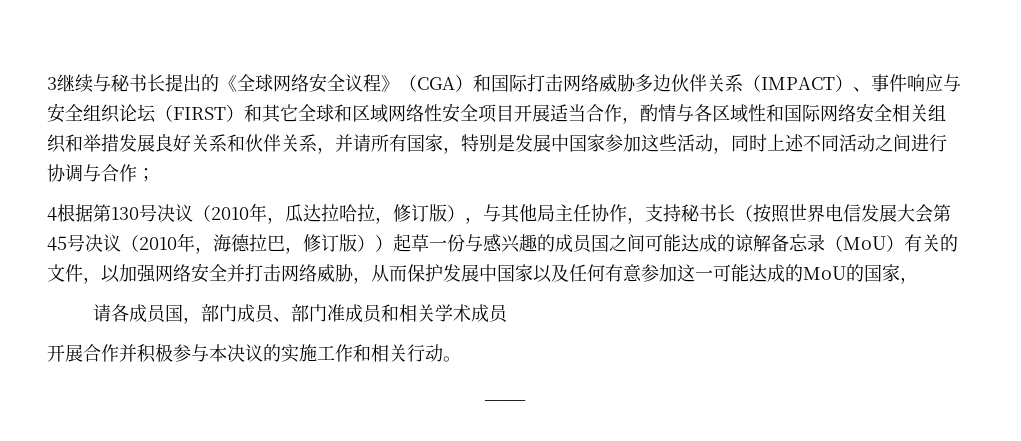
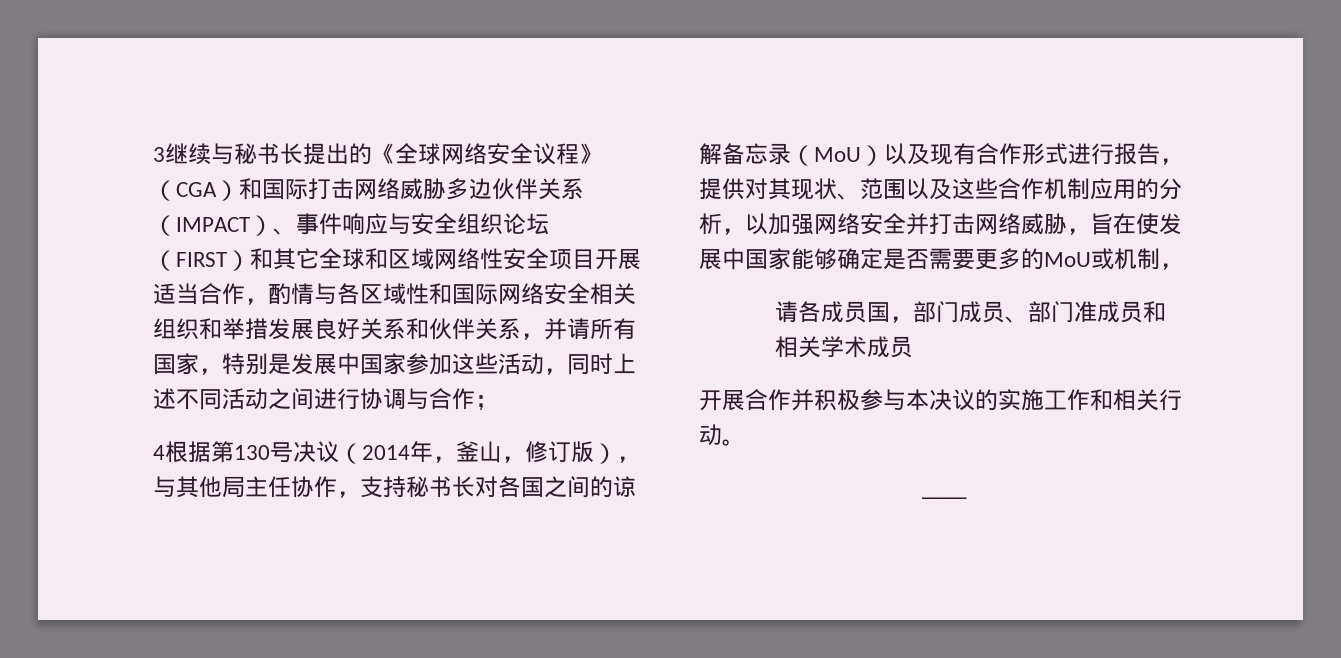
- 4根据第130号决议（2010年，瓜达拉哈拉，修订版），与其他局主任协作，支持秘书长（按照世界电信发展大会第45号决议（2010年，海德拉巴，修订版））起草一份与感兴趣的成员国之间可能达成的谅解备忘录（MoU）有关的文件，以加强网络安全并打击网络威胁，从而保护发展中国家以及任何有意参加这一可能达成的MoU的国家，
+ 4根据第130号决议（2014年，釜山，修订版），与其他局主任协作，支持秘书长对各国之间的谅解备忘录（MoU）以及现有合作形式进行报告，提供对其现状、范围以及这些合作机制应用的分析，以加强网络安全并打击网络威胁，旨在使发展中国家能够确定是否需要更多的MoU或机制，

